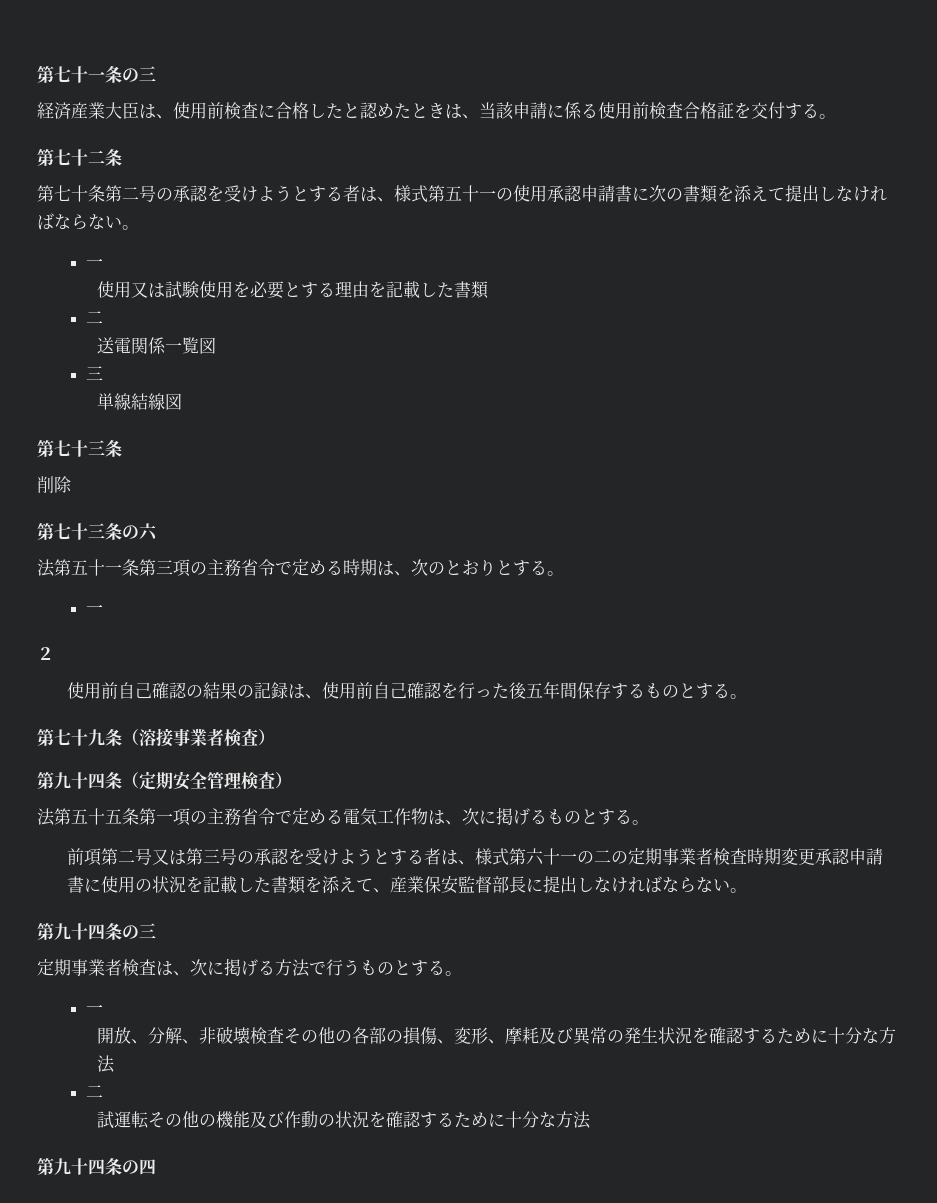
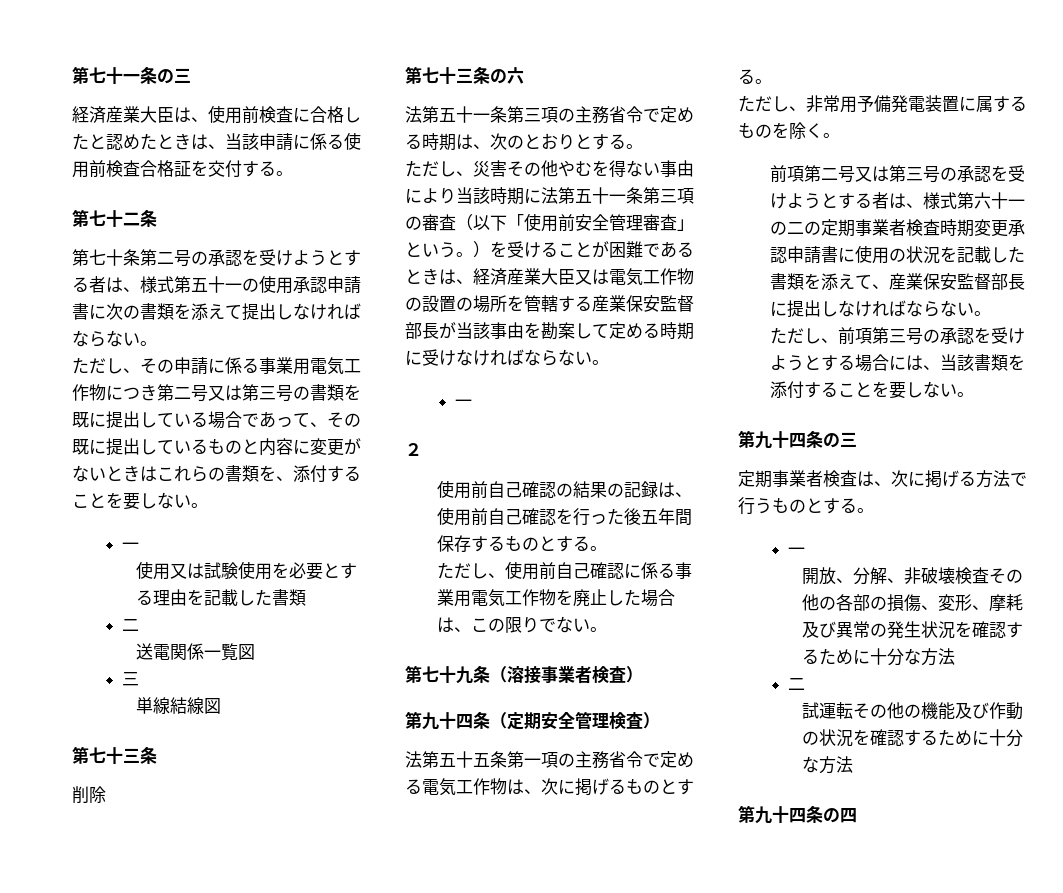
+ ただし、その申請に係る事業用電気工作物につき第二号又は第三号の書類を既に提出している場合であって、その既に提出しているものと内容に変更がないときはこれらの書類を、添付することを要しない。
+ ただし、災害その他やむを得ない事由により当該時期に法第五十一条第三項の審査（以下「使用前安全管理審査」という。）を受けることが困難であるときは、経済産業大臣又は電気工作物の設置の場所を管轄する産業保安監督部長が当該事由を勘案して定める時期に受けなければならない。
+ ただし、使用前自己確認に係る事業用電気工作物を廃止した場合は、この限りでない。
+ ただし、非常用予備発電装置に属するものを除く。
+ ただし、前項第三号の承認を受けようとする場合には、当該書類を添付することを要しない。

